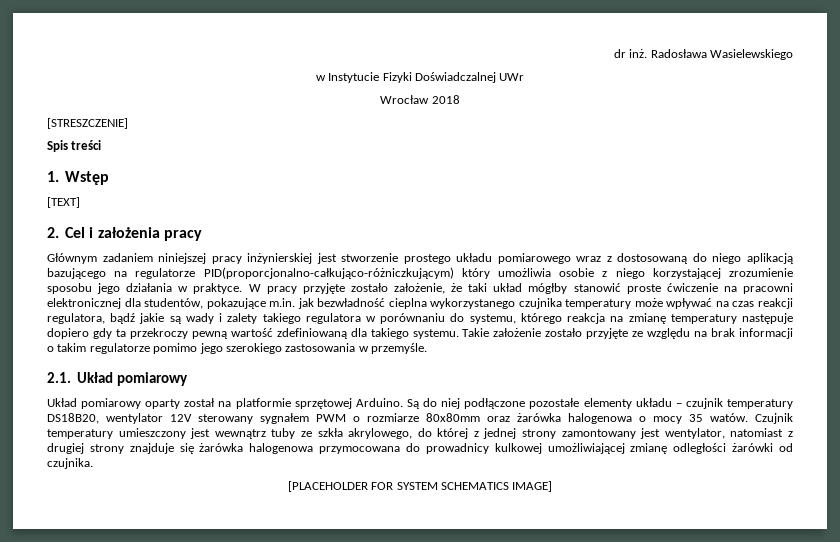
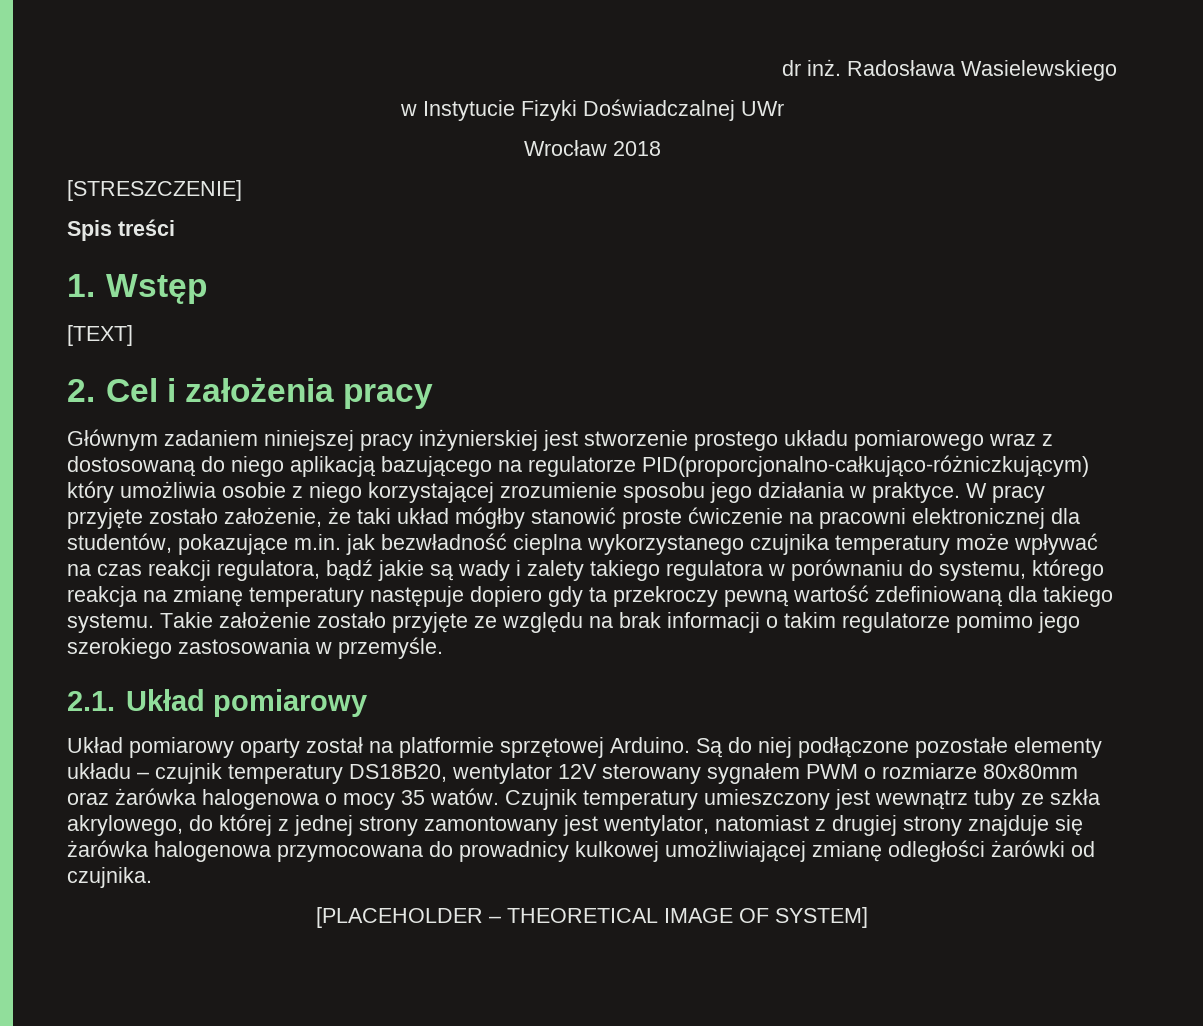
- [PLACEHOLDER FOR SYSTEM SCHEMATICS IMAGE]
+ [PLACEHOLDER – THEORETICAL IMAGE OF SYSTEM]

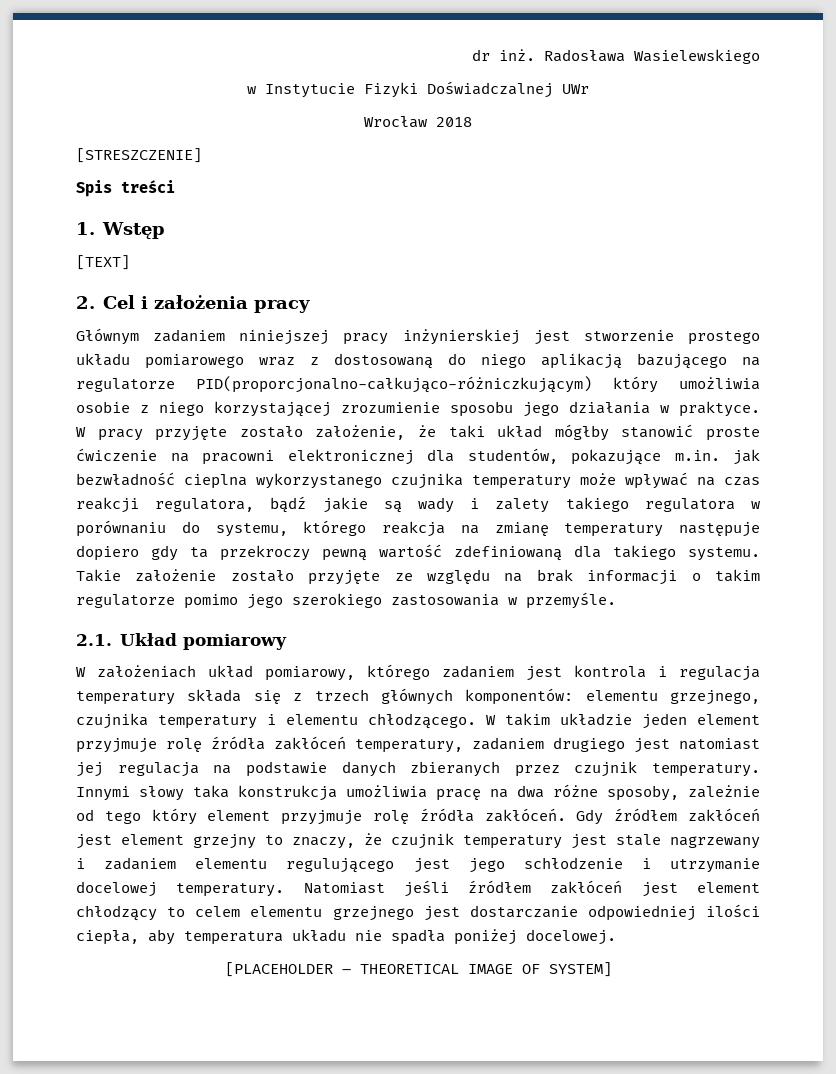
- Układ pomiarowy oparty został na platformie sprzętowej Arduino. Są do niej podłączone pozostałe elementy układu – czujnik temperatury DS18B20, wentylator 12V sterowany sygnałem PWM o rozmiarze 80x80mm oraz żarówka halogenowa o mocy 35 watów. Czujnik temperatury umieszczony jest wewnątrz tuby ze szkła akrylowego, do której z jednej strony zamontowany jest wentylator, natomiast z drugiej strony znajduje się żarówka halogenowa przymocowana do prowadnicy kulkowej umożliwiającej zmianę odległości żarówki od czujnika.
+ W założeniach układ pomiarowy, którego zadaniem jest kontrola i regulacja temperatury składa się z trzech głównych komponentów: elementu grzejnego, czujnika temperatury i elementu chłodzącego. W takim układzie jeden element przyjmuje rolę źródła zakłóceń temperatury, zadaniem drugiego jest natomiast jej regulacja na podstawie danych zbieranych przez czujnik temperatury. Innymi słowy taka konstrukcja umożliwia pracę na dwa różne sposoby, zależnie od tego który element przyjmuje rolę źródła zakłóceń. Gdy źródłem zakłóceń jest element grzejny to znaczy, że czujnik temperatury jest stale nagrzewany i zadaniem elementu regulującego jest jego schłodzenie i utrzymanie docelowej temperatury. Natomiast jeśli źródłem zakłóceń jest element chłodzący to celem elementu grzejnego jest dostarczanie odpowiedniej ilości ciepła, aby temperatura układu nie spadła poniżej docelowej.

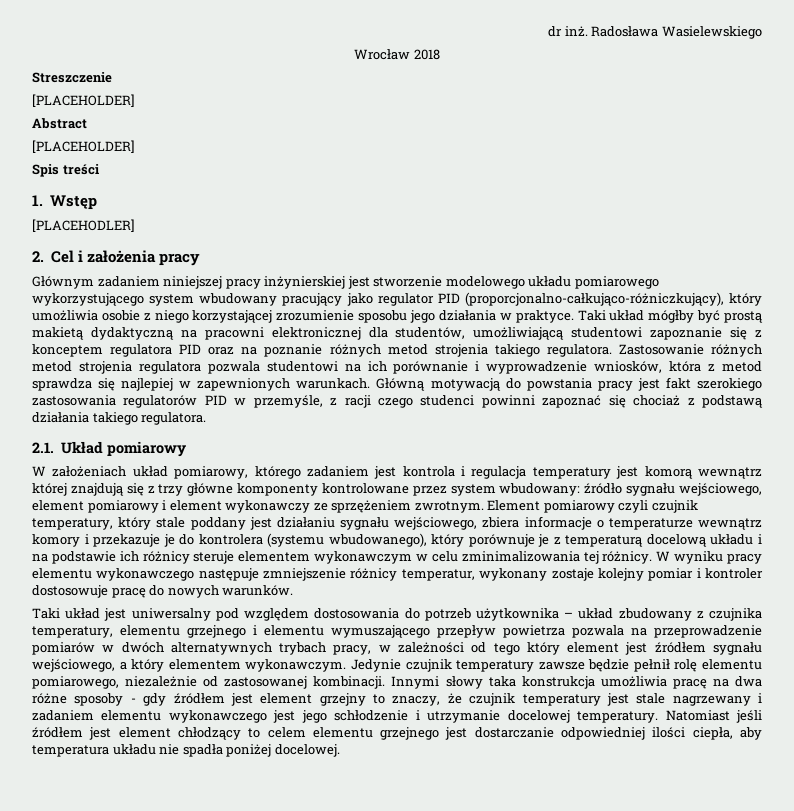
- w Instytucie Fizyki Doświadczalnej UWr
  Wrocław 2018
- [STRESZCZENIE]
+ Streszczenie
+ [PLACEHOLDER]
+ Abstract
+ [PLACEHOLDER]
- [TEXT]
+ [PLACEHODLER]
- Głównym zadaniem niniejszej pracy inżynierskiej jest stworzenie prostego układu pomiarowego wraz z dostosowaną do niego aplikacją bazującego na regulatorze PID(proporcjonalno-całkująco-różniczkującym) który umożliwia osobie z niego korzystającej zrozumienie sposobu jego działania w praktyce.
+ Głównym zadaniem niniejszej pracy inżynierskiej jest stworzenie modelowego układu pomiarowego wykorzystującego system wbudowany pracujący jako regulator PID (proporcjonalno-całkująco-różniczkujący), który umożliwia osobie z niego korzystającej zrozumienie sposobu jego działania w praktyce.
- W pracy przyjęte zostało założenie, że taki układ mógłby stanowić proste ćwiczenie na pracowni elektronicznej dla studentów, pokazujące m.in. jak bezwładność cieplna wykorzystanego czujnika temperatury może wpływać na czas reakcji regulatora, bądź jakie są wady i zalety takiego regulatora w porównaniu do systemu, którego reakcja na zmianę temperatury następuje dopiero gdy ta przekroczy pewną wartość zdefiniowaną dla takiego systemu. Takie założenie zostało przyjęte ze względu na brak informacji o takim regulatorze pomimo jego szerokiego zastosowania w przemyśle.
+ Taki układ mógłby być prostą makietą dydaktyczną na pracowni elektronicznej dla studentów, umożliwiającą studentowi zapoznanie się z konceptem regulatora PID oraz na poznanie różnych metod strojenia takiego regulatora. Zastosowanie różnych metod strojenia regulatora pozwala studentowi na ich porównanie i wyprowadzenie wniosków, która z metod sprawdza się najlepiej w zapewnionych warunkach. Główną motywacją do powstania pracy jest fakt szerokiego zastosowania regulatorów PID w przemyśle, z racji czego studenci powinni zapoznać się chociaż z podstawą działania takiego regulatora.
- W założeniach układ pomiarowy, którego zadaniem jest kontrola i regulacja temperatury składa się z trzech głównych komponentów: elementu grzejnego, czujnika temperatury i elementu chłodzącego. W takim układzie jeden element przyjmuje rolę źródła zakłóceń temperatury, zadaniem drugiego jest natomiast jej regulacja na podstawie danych zbieranych przez czujnik temperatury.
+ W założeniach układ pomiarowy, którego zadaniem jest kontrola i regulacja temperatury jest komorą wewnątrz której znajdują się z trzy główne komponenty kontrolowane przez system wbudowany: źródło sygnału wejściowego, element pomiarowy i element wykonawczy ze sprzężeniem zwrotnym. Element pomiarowy czyli czujnik temperatury, który stale poddany jest działaniu sygnału wejściowego, zbiera informacje o temperaturze wewnątrz komory i przekazuje je do kontrolera (systemu wbudowanego), który porównuje je z temperaturą docelową układu i na podstawie ich różnicy steruje elementem wykonawczym w celu zminimalizowania tej różnicy. W wyniku pracy elementu wykonawczego następuje zmniejszenie różnicy temperatur, wykonany zostaje kolejny pomiar i kontroler dostosowuje pracę do nowych warunków.
+ Taki układ jest uniwersalny pod względem dostosowania do potrzeb użytkownika – układ zbudowany z czujnika temperatury, elementu grzejnego i elementu wymuszającego przepływ powietrza pozwala na przeprowadzenie pomiarów w dwóch alternatywnych trybach pracy, w zależności od tego który element jest źródłem sygnału wejściowego, a który elementem wykonawczym. Jedynie czujnik temperatury zawsze będzie pełnił rolę elementu pomiarowego, niezależnie od zastosowanej kombinacji.
- Innymi słowy taka konstrukcja umożliwia pracę na dwa różne sposoby, zależnie od tego który element przyjmuje rolę źródła zakłóceń. Gdy źródłem zakłóceń jest element grzejny to znaczy, że czujnik temperatury jest stale nagrzewany i zadaniem elementu regulującego jest jego schłodzenie i utrzymanie docelowej temperatury.
+ Innymi słowy taka konstrukcja umożliwia pracę na dwa różne sposoby - gdy źródłem jest element grzejny to znaczy, że czujnik temperatury jest stale nagrzewany i zadaniem elementu wykonawczego jest jego schłodzenie i utrzymanie docelowej temperatury.
- Natomiast jeśli źródłem zakłóceń jest element chłodzący to celem elementu grzejnego jest dostarczanie odpowiedniej ilości ciepła, aby temperatura układu nie spadła poniżej docelowej.
+ Natomiast jeśli źródłem jest element chłodzący to celem elementu grzejnego jest dostarczanie odpowiedniej ilości ciepła, aby temperatura układu nie spadła poniżej docelowej.
- [PLACEHOLDER – THEORETICAL IMAGE OF SYSTEM]

